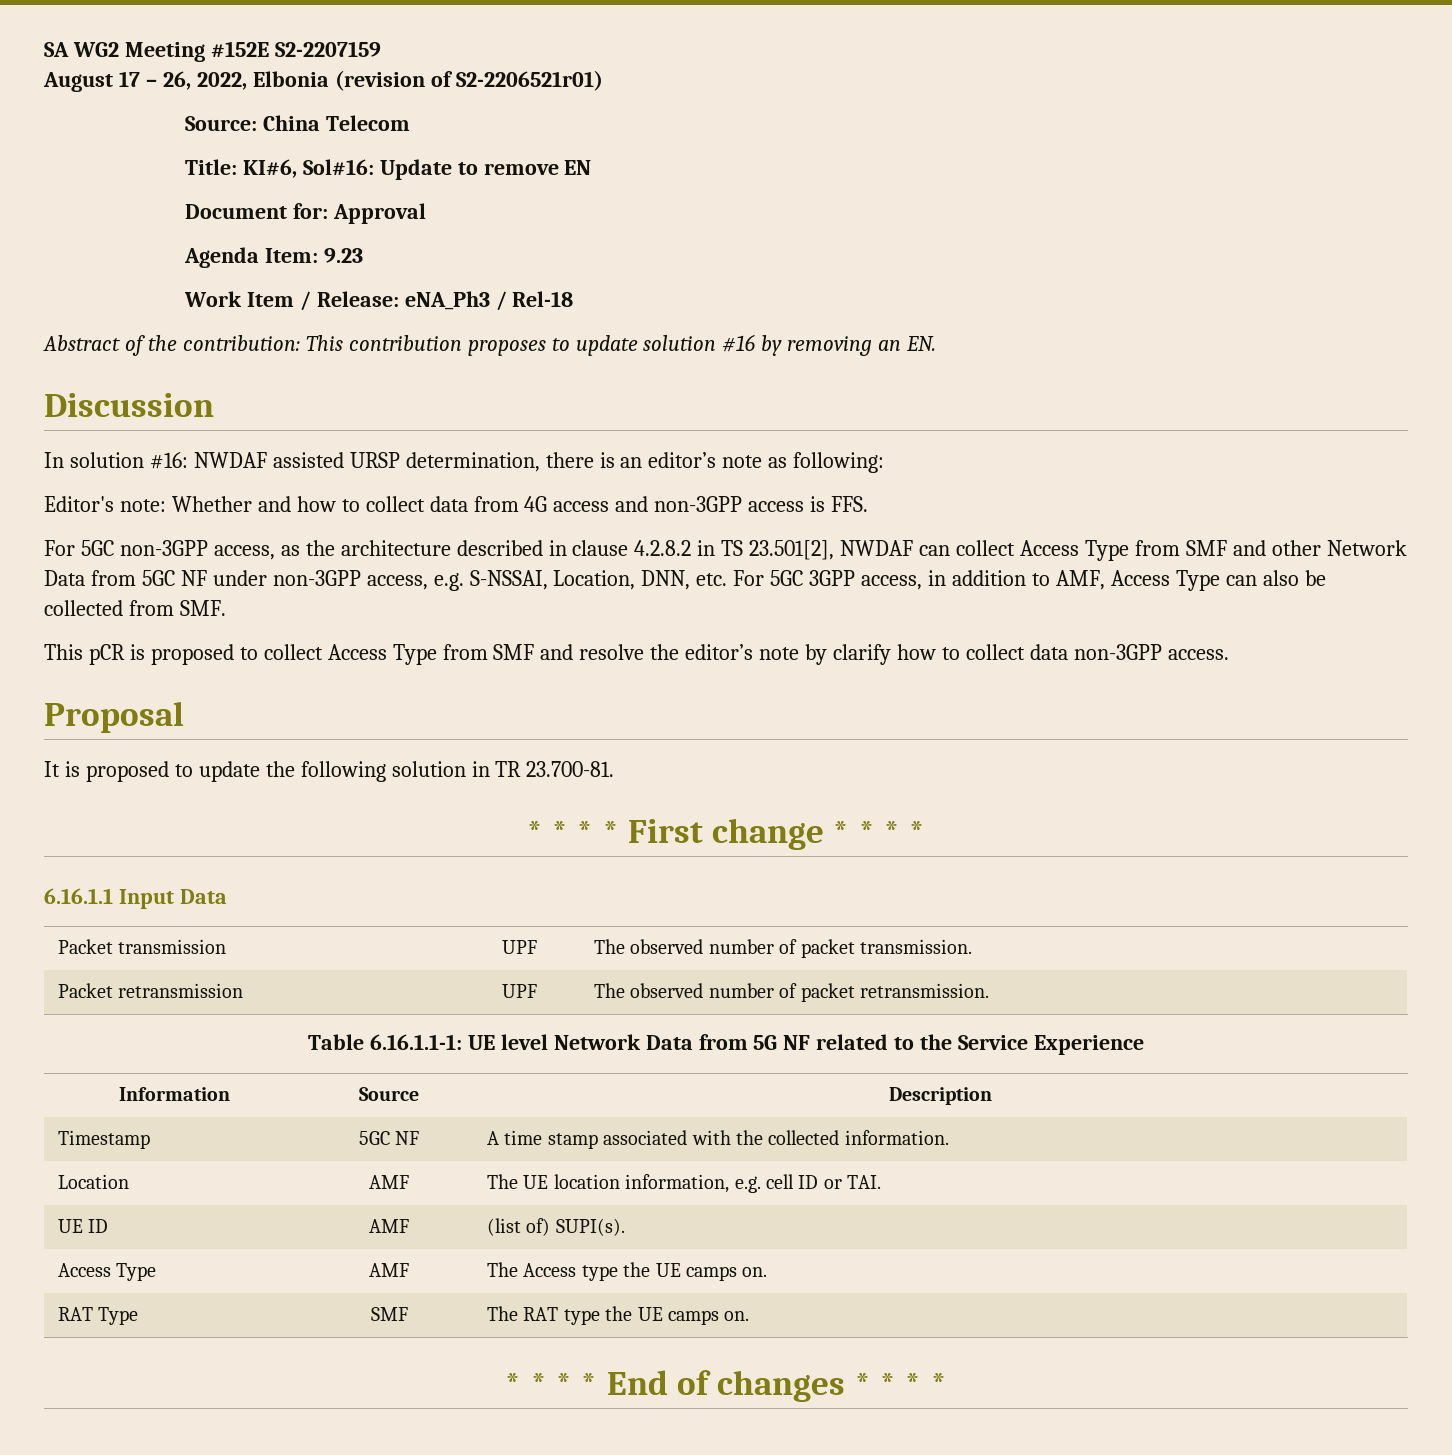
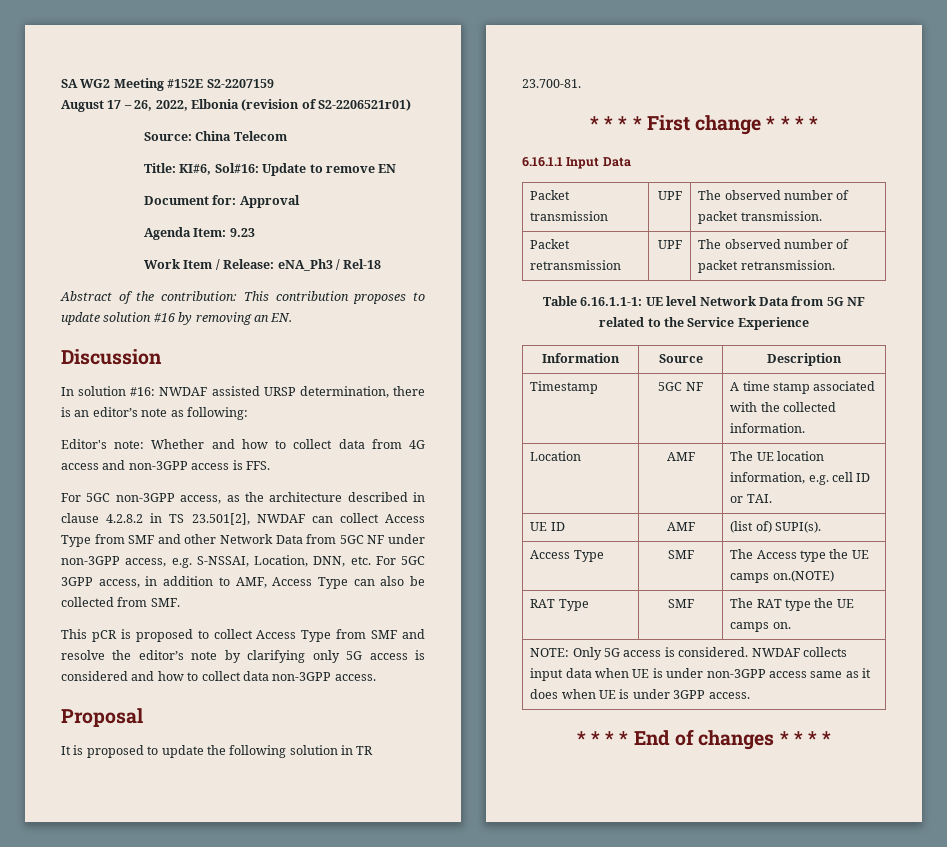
- This pCR is proposed to collect Access Type from SMF and resolve the editor’s note by clarify how to collect data non-3GPP access.
+ This pCR is proposed to collect Access Type from SMF and resolve the editor’s note by clarifying only 5G access is considered and how to collect data non-3GPP access.
- Access Type | AMF | The Access type the UE camps on.
+ Access Type | SMF | The Access type the UE camps on.(NOTE)
+ NOTE: Only 5G access is considered. NWDAF collects input data when UE is under non-3GPP access same as it does when UE is under 3GPP access.

